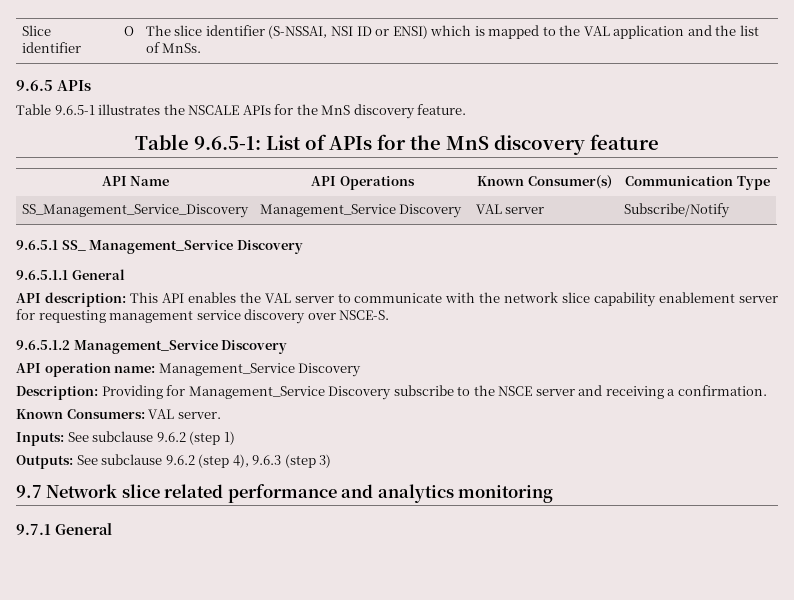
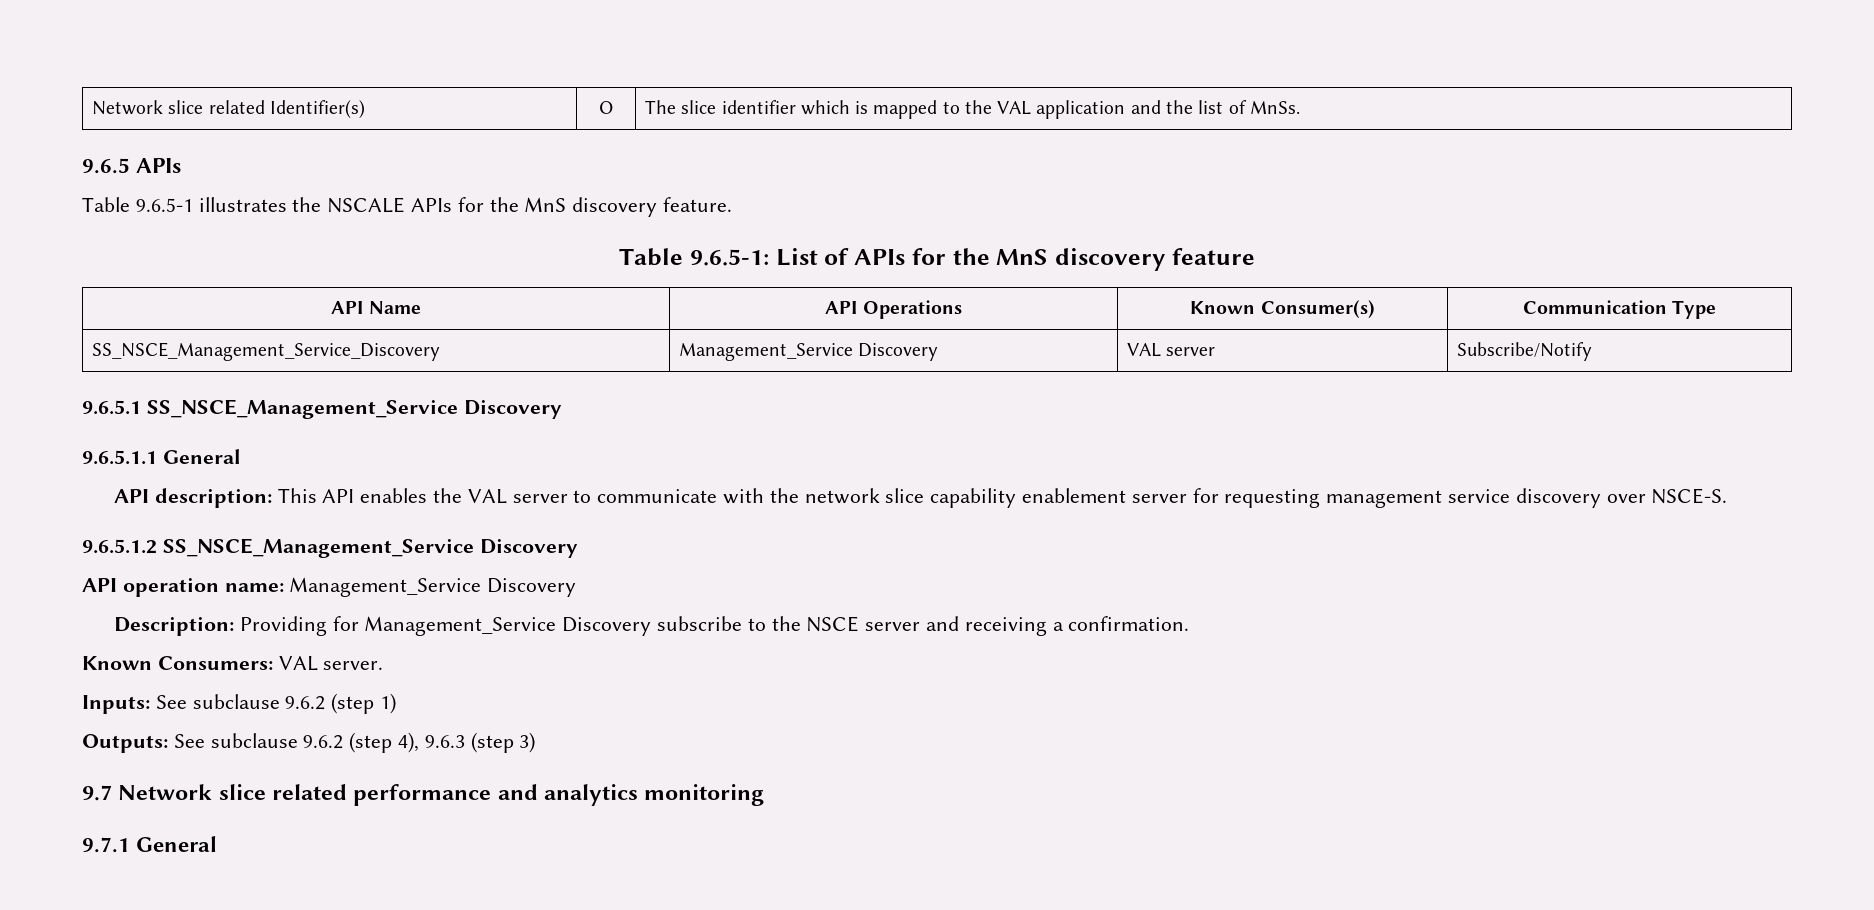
- Slice identifier | O | The slice identifier (S-NSSAI, NSI ID or ENSI) which is mapped to the VAL application and the list of MnSs.
+ Network slice related Identifier(s) | O | The slice identifier which is mapped to the VAL application and the list of MnSs.
- SS_Management_Service_Discovery | Management_Service Discovery | VAL server | Subscribe/Notify
+ SS_NSCE_Management_Service_Discovery | Management_Service Discovery | VAL server | Subscribe/Notify
- 9.6.5.1 SS_ Management_Service Discovery
+ 9.6.5.1 SS_NSCE_Management_Service Discovery
- 9.6.5.1.2 Management_Service Discovery
+ 9.6.5.1.2 SS_NSCE_Management_Service Discovery

